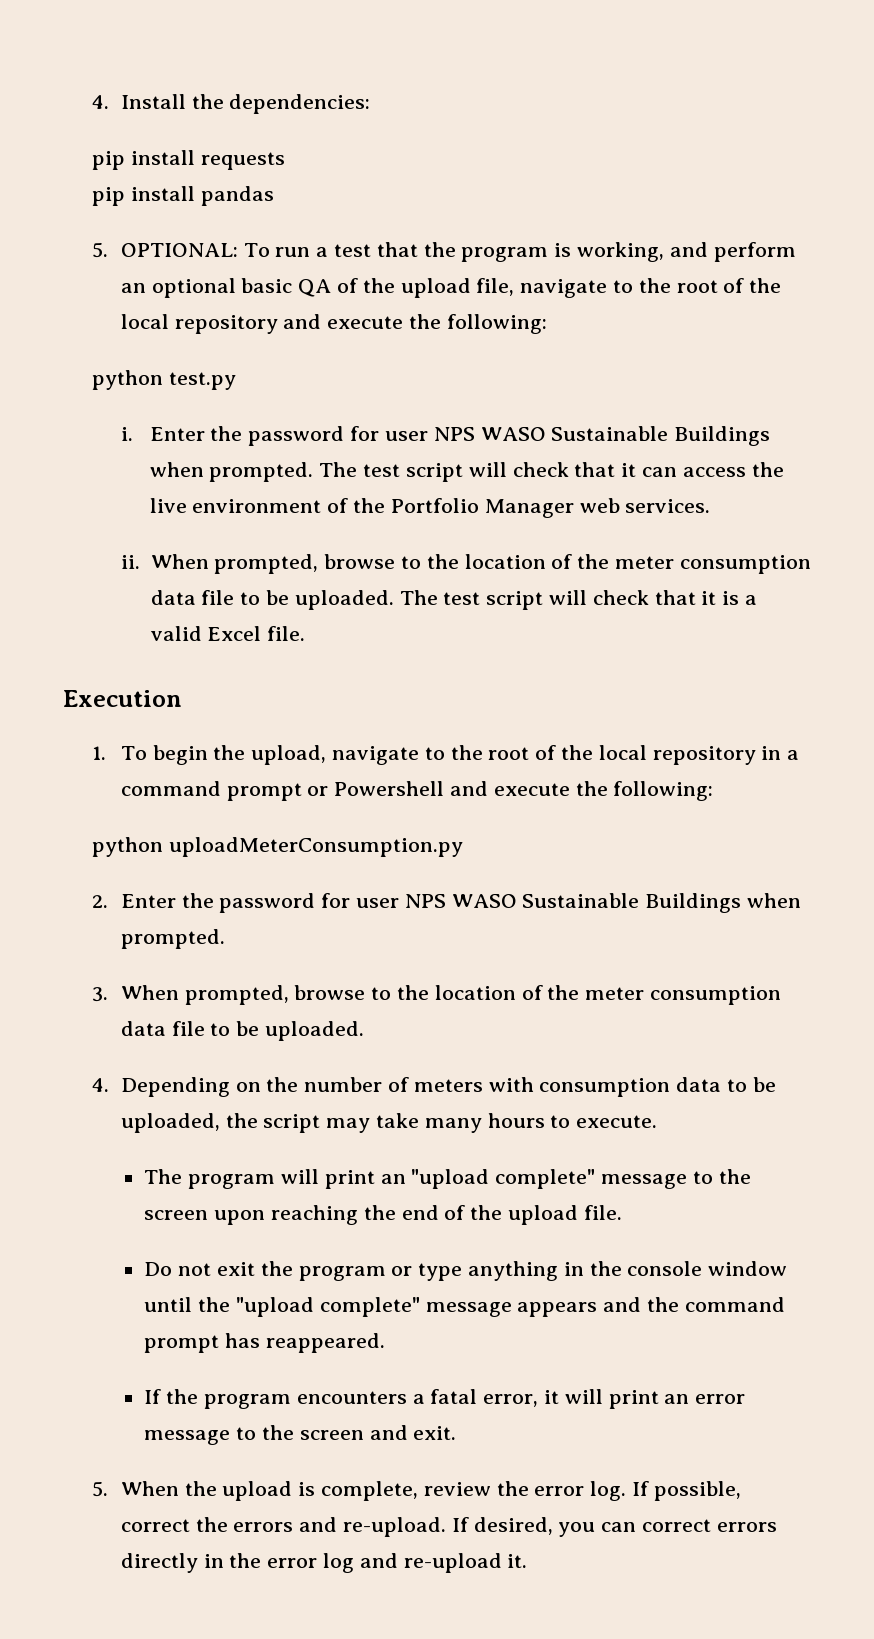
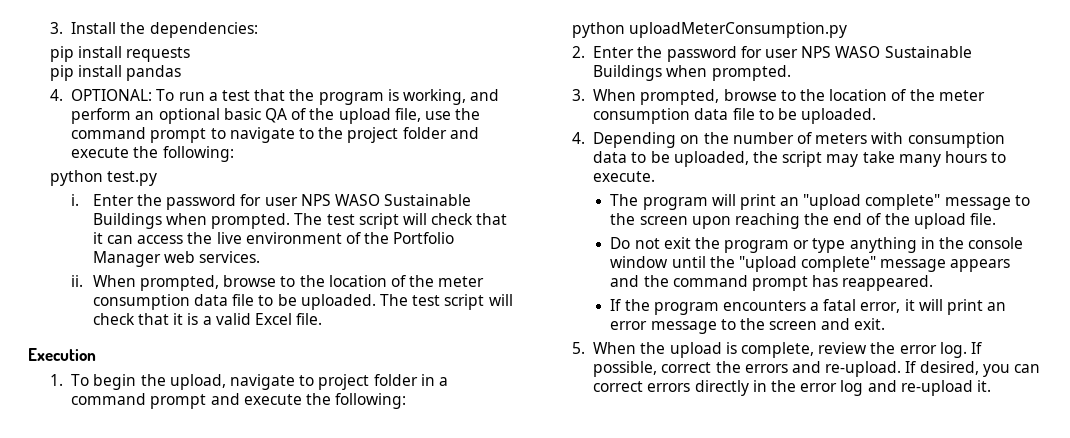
- 4. Install the dependencies:
+ 3. Install the dependencies:
- 5. OPTIONAL: To run a test that the program is working, and perform an optional basic QA of the upload file, navigate to the root of the local repository and execute the following:
+ 4. OPTIONAL: To run a test that the program is working, and perform an optional basic QA of the upload file, use the command prompt to navigate to the project folder and execute the following:
- 1. To begin the upload, navigate to the root of the local repository in a command prompt or Powershell and execute the following:
+ 1. To begin the upload, navigate to project folder in a command prompt and execute the following:

